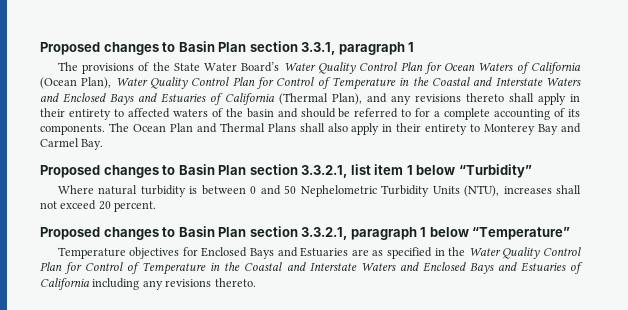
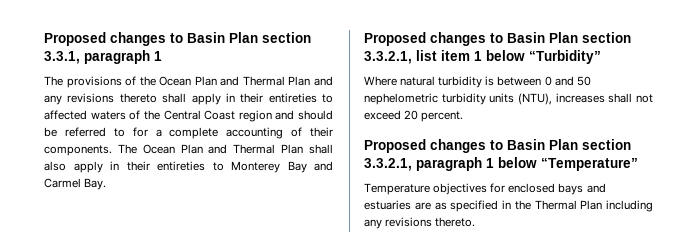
- The provisions of the State Water Board’s Water Quality Control Plan for Ocean Waters of California (Ocean Plan), Water Quality Control Plan for Control of Temperature in the Coastal and Interstate Waters and Enclosed Bays and Estuaries of California (Thermal Plan), and any revisions thereto shall apply in their entirety to affected waters of the basin and should be referred to for a complete accounting of its components.
+ The provisions of the Ocean Plan and Thermal Plan and any revisions thereto shall apply in their entireties to affected waters of the Central Coast region and should be referred to for a complete accounting of their components.
- The Ocean Plan and Thermal Plans shall also apply in their entirety to Monterey Bay and Carmel Bay.
+ The Ocean Plan and Thermal Plan shall also apply in their entireties to Monterey Bay and Carmel Bay.
- Where natural turbidity is between 0 and 50 Nephelometric Turbidity Units (NTU), increases shall not exceed 20 percent.
+ Where natural turbidity is between 0 and 50 nephelometric turbidity units (NTU), increases shall not exceed 20 percent.
- Temperature objectives for Enclosed Bays and Estuaries are as specified in the Water Quality Control Plan for Control of Temperature in the Coastal and Interstate Waters and Enclosed Bays and Estuaries of California including any revisions thereto.
+ Temperature objectives for enclosed bays and estuaries are as specified in the Thermal Plan including any revisions thereto.

